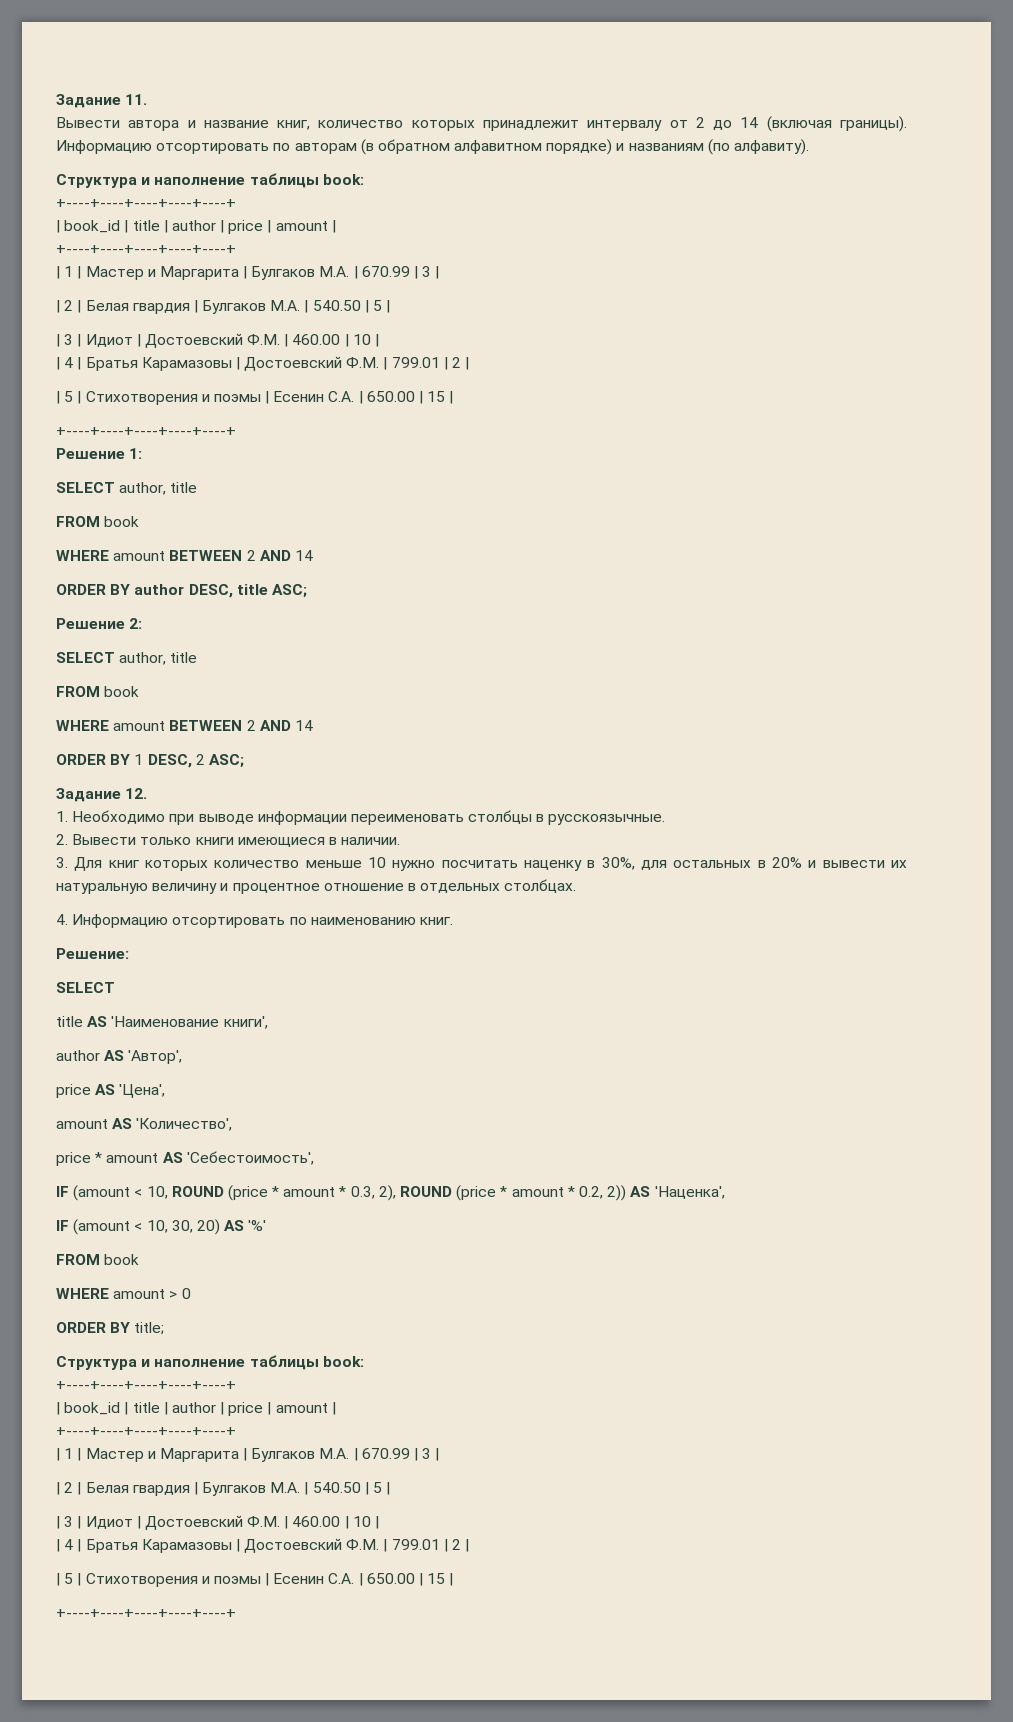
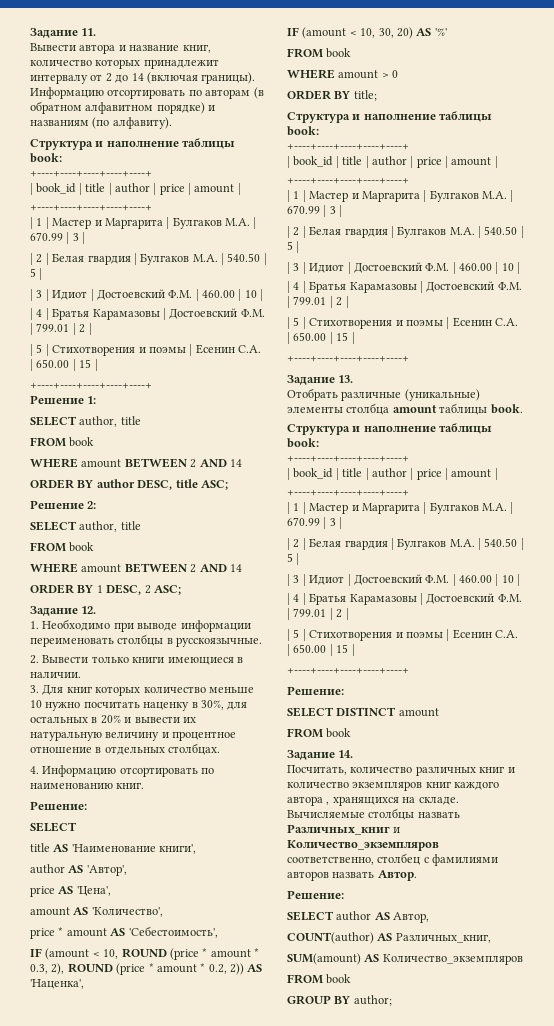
+ Задание 13.
+ Отобрать различные (уникальные) элементы столбца amount таблицы book.
+ Структура и наполнение таблицы book:
+ +----+----+----+----+----+
+ | book_id | title | author | price | amount |
+ +----+----+----+----+----+
+ | 1 | Мастер и Маргарита | Булгаков М.А. | 670.99 | 3 |
+ | 2 | Белая гвардия | Булгаков М.А. | 540.50 | 5 |
+ | 3 | Идиот | Достоевский Ф.М. | 460.00 | 10 |
+ | 4 | Братья Карамазовы | Достоевский Ф.М. | 799.01 | 2 |
+ | 5 | Стихотворения и поэмы | Есенин С.А. | 650.00 | 15 |
+ +----+----+----+----+----+
+ Решение:
+ SELECT DISTINCT amount
+ FROM book
+ Задание 14.
+ Посчитать, количество различных книг и количество экземпляров книг каждого автора , хранящихся на складе. Вычисляемые столбцы назвать Различных_книг и Количество_экземпляров соответственно, столбец с фамилиями авторов назвать Автор.
+ Решение:
+ SELECT author AS Автор,
+ COUNT(author) AS Различных_книг,
+ SUM(amount) AS Количество_экземпляров
+ FROM book
+ GROUP BY author;

